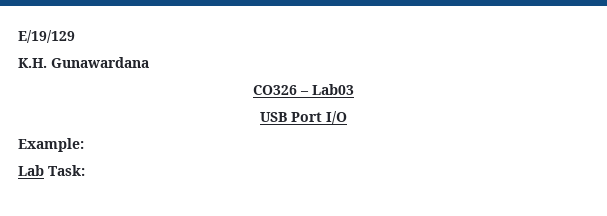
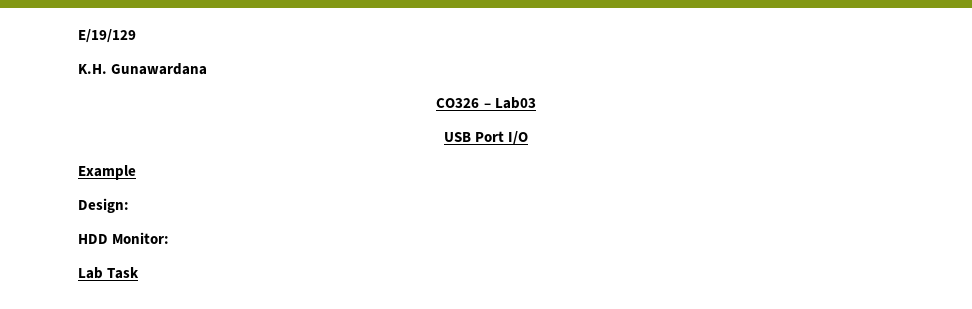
- Example:
+ Example
+ Design:
+ HDD Monitor:
- Lab Task:
+ Lab Task

